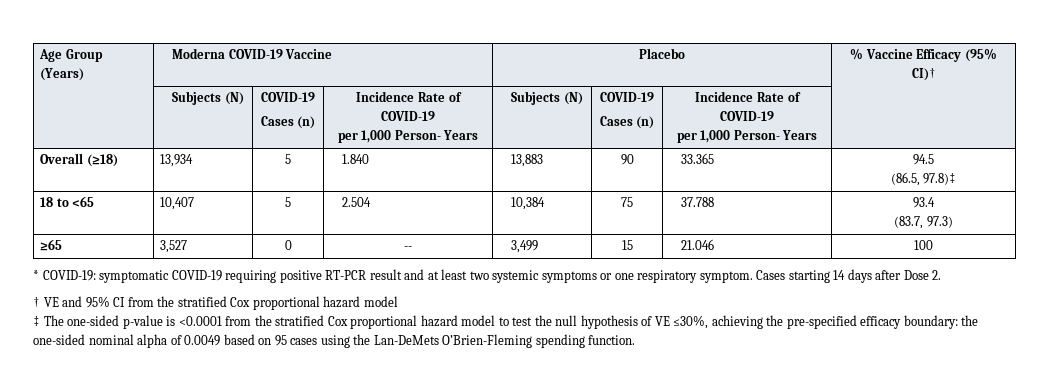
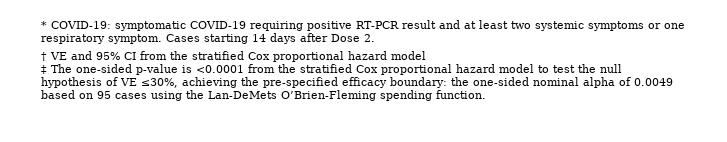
- Age Group (Years) | Moderna COVID-19 Vaccine | Placebo | % Vaccine Efficacy (95% CI)†
- | Subjects (N) | COVID-19
- Cases (n) | Incidence Rate of COVID-19
- per 1,000 Person- Years | Subjects (N) | COVID-19
- Cases (n) | Incidence Rate of COVID-19
- per 1,000 Person- Years |
- Overall (≥18) | 13,934 | 5 | 1.840 | 13,883 | 90 | 33.365 | 94.5
- (86.5, 97.8)‡
- 18 to <65 | 10,407 | 5 | 2.504 | 10,384 | 75 | 37.788 | 93.4
- (83.7, 97.3)
- ≥65 | 3,527 | 0 | -- | 3,499 | 15 | 21.046 | 100

